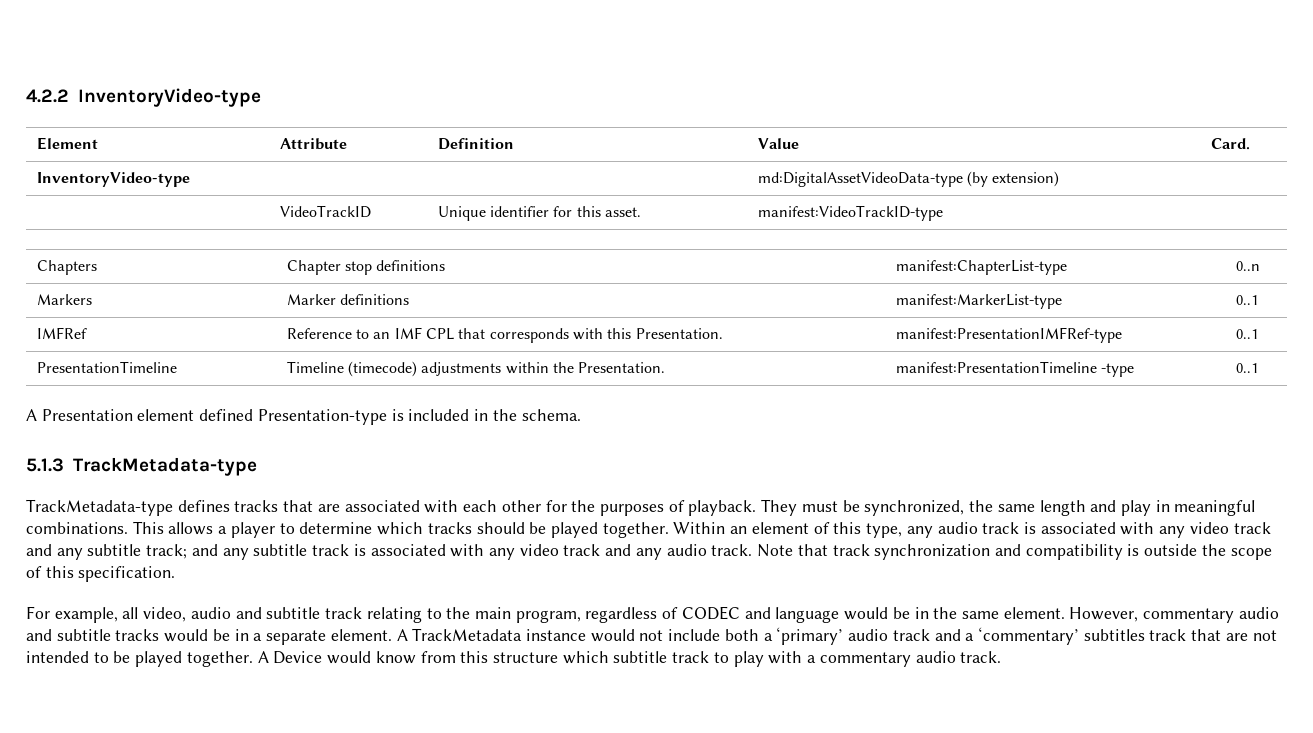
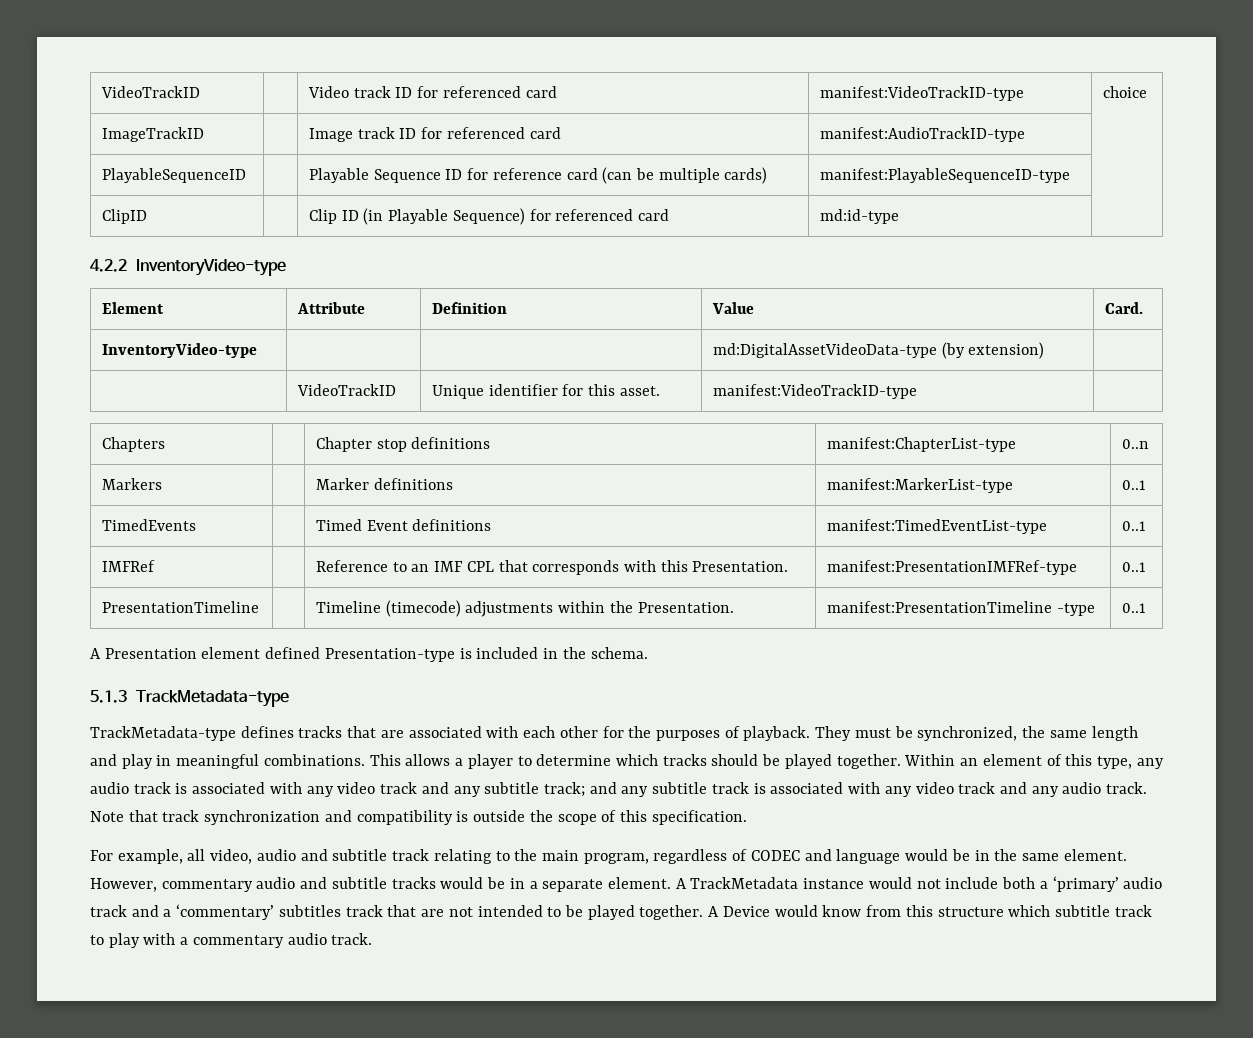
+ VideoTrackID | | Video track ID for referenced card | manifest:VideoTrackID-type | choice
+ ImageTrackID | | Image track ID for referenced card | manifest:AudioTrackID-type |
+ PlayableSequenceID | | Playable Sequence ID for reference card (can be multiple cards) | manifest:PlayableSequenceID-type |
+ ClipID | | Clip ID (in Playable Sequence) for referenced card | md:id-type |
+ TimedEvents | | Timed Event definitions | manifest:TimedEventList-type | 0..1

